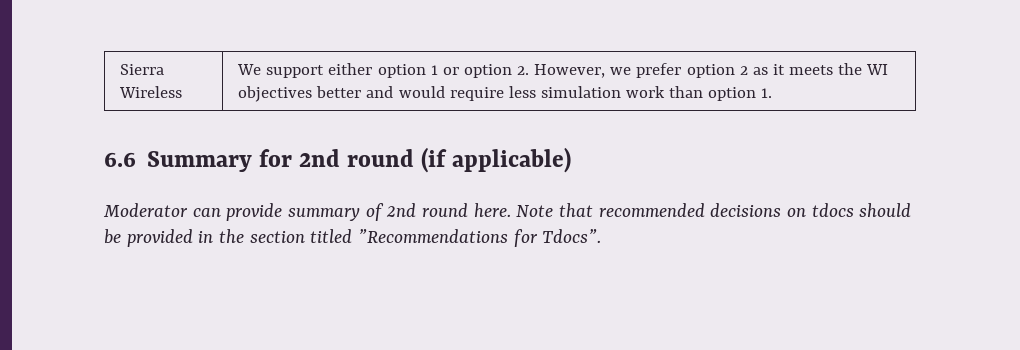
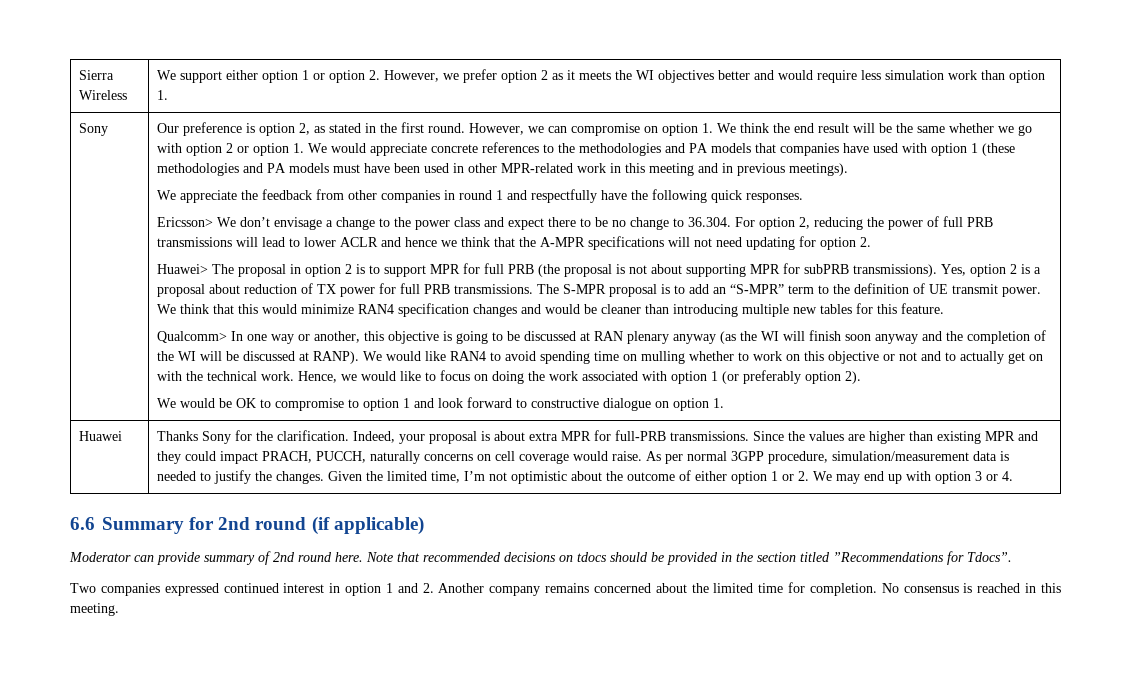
+ Sony | Our preference is option 2, as stated in the first round. However, we can compromise on option 1. We think the end result will be the same whether we go with option 2 or option 1. We would appreciate concrete references to the methodologies and PA models that companies have used with option 1 (these methodologies and PA models must have been used in other MPR-related work in this meeting and in previous meetings).
+ We appreciate the feedback from other companies in round 1 and respectfully have the following quick responses.
+ Ericsson> We don’t envisage a change to the power class and expect there to be no change to 36.304. For option 2, reducing the power of full PRB transmissions will lead to lower ACLR and hence we think that the A-MPR specifications will not need updating for option 2.
+ Huawei> The proposal in option 2 is to support MPR for full PRB (the proposal is not about supporting MPR for subPRB transmissions). Yes, option 2 is a proposal about reduction of TX power for full PRB transmissions. The S-MPR proposal is to add an “S-MPR” term to the definition of UE transmit power. We think that this would minimize RAN4 specification changes and would be cleaner than introducing multiple new tables for this feature.
+ Qualcomm> In one way or another, this objective is going to be discussed at RAN plenary anyway (as the WI will finish soon anyway and the completion of the WI will be discussed at RANP). We would like RAN4 to avoid spending time on mulling whether to work on this objective or not and to actually get on with the technical work. Hence, we would like to focus on doing the work associated with option 1 (or preferably option 2).
+ We would be OK to compromise to option 1 and look forward to constructive dialogue on option 1.
+ Huawei | Thanks Sony for the clarification. Indeed, your proposal is about extra MPR for full-PRB transmissions. Since the values are higher than existing MPR and they could impact PRACH, PUCCH, naturally concerns on cell coverage would raise. As per normal 3GPP procedure, simulation/measurement data is needed to justify the changes. Given the limited time, I’m not optimistic about the outcome of either option 1 or 2. We may end up with option 3 or 4.
+ Two companies expressed continued interest in option 1 and 2. Another company remains concerned about the limited time for completion. No consensus is reached in this meeting.

